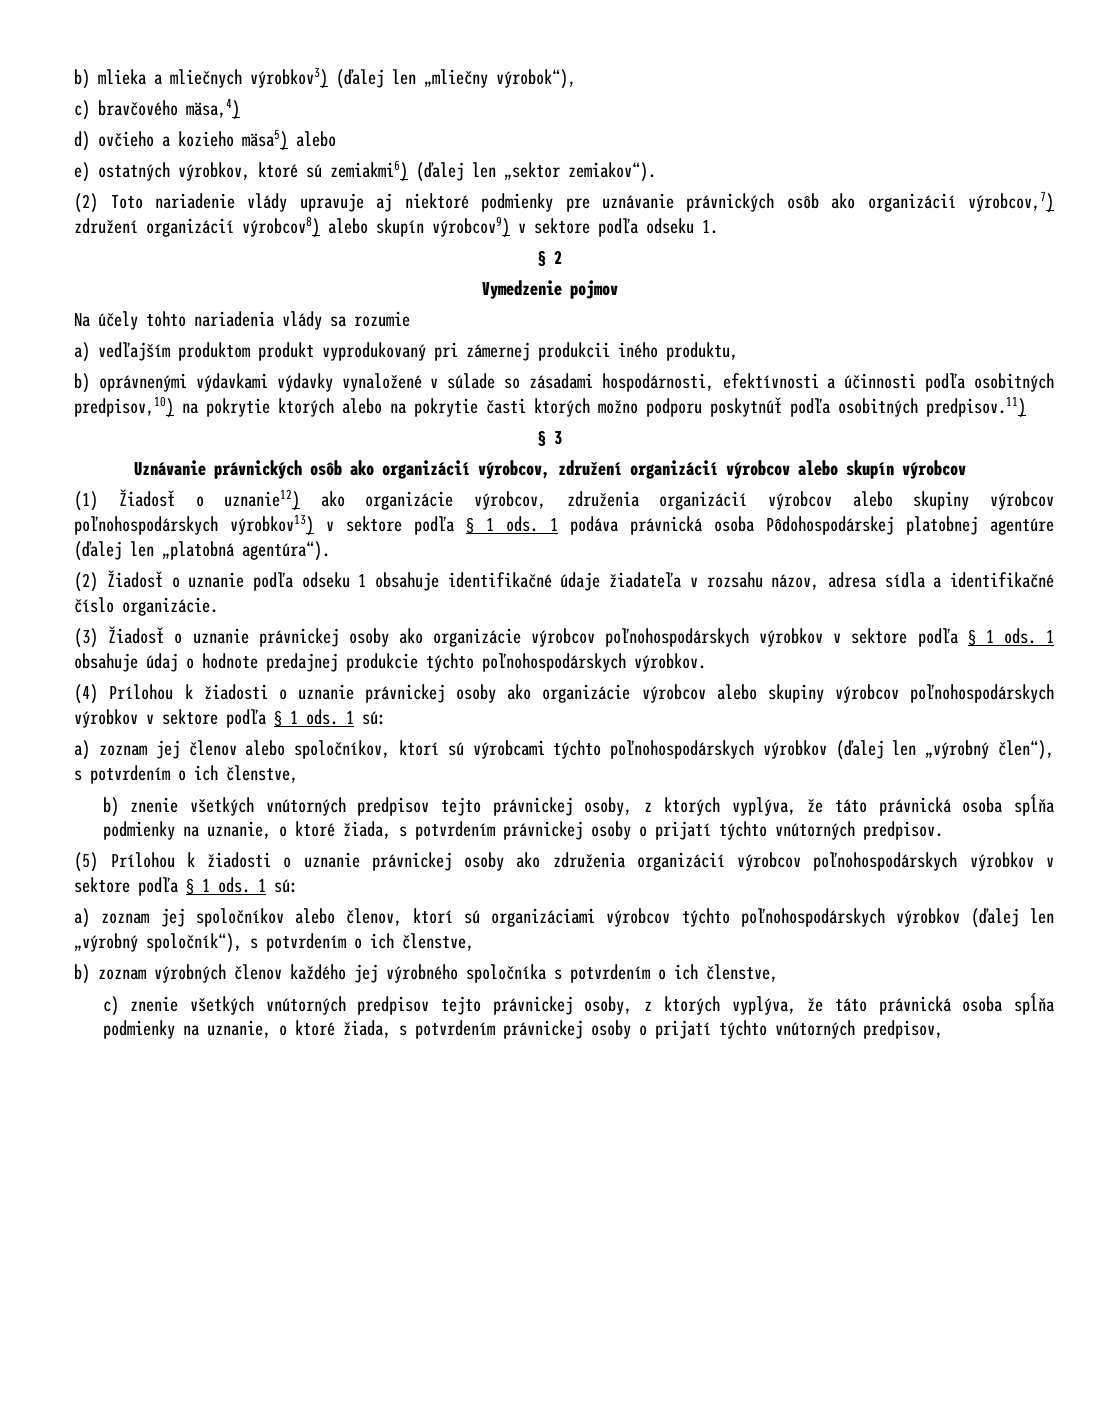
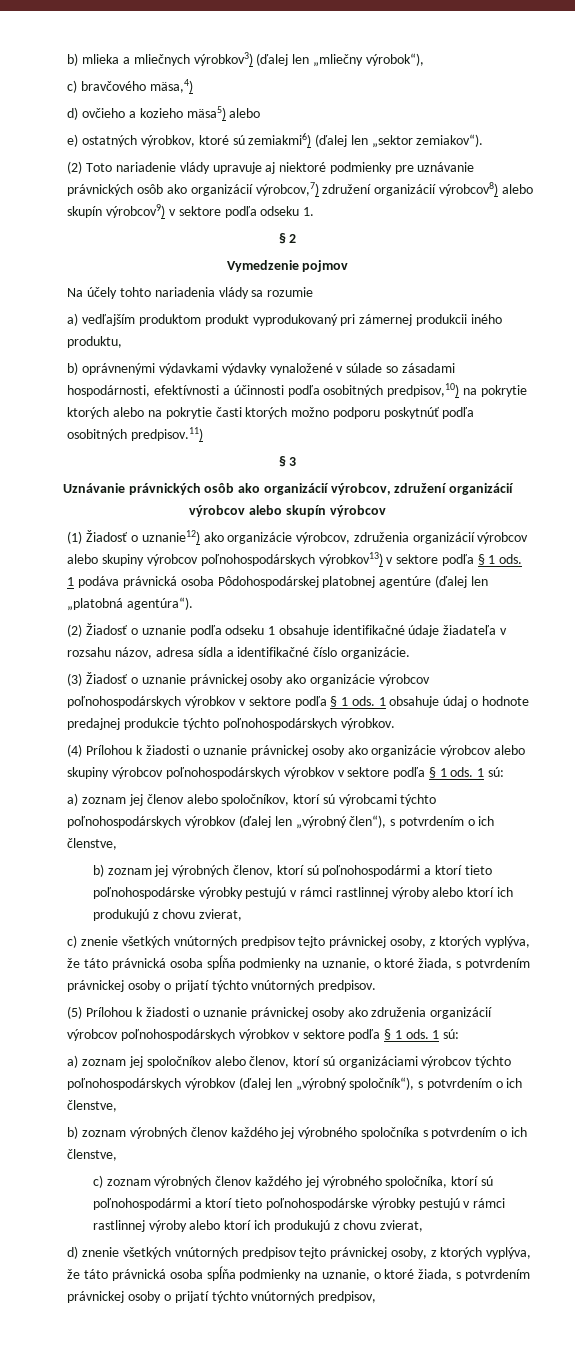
- b) znenie všetkých vnútorných predpisov tejto právnickej osoby, z ktorých vyplýva, že táto právnická osoba spĺňa podmienky na uznanie, o ktoré žiada, s potvrdením právnickej osoby o prijatí týchto vnútorných predpisov.
+ b) zoznam jej výrobných členov, ktorí sú poľnohospodármi a ktorí tieto poľnohospodárske výrobky pestujú v rámci rastlinnej výroby alebo ktorí ich produkujú z chovu zvierat,
+ c) znenie všetkých vnútorných predpisov tejto právnickej osoby, z ktorých vyplýva, že táto právnická osoba spĺňa podmienky na uznanie, o ktoré žiada, s potvrdením právnickej osoby o prijatí týchto vnútorných predpisov.
- c) znenie všetkých vnútorných predpisov tejto právnickej osoby, z ktorých vyplýva, že táto právnická osoba spĺňa podmienky na uznanie, o ktoré žiada, s potvrdením právnickej osoby o prijatí týchto vnútorných predpisov,
+ c) zoznam výrobných členov každého jej výrobného spoločníka, ktorí sú poľnohospodármi a ktorí tieto poľnohospodárske výrobky pestujú v rámci rastlinnej výroby alebo ktorí ich produkujú z chovu zvierat,
+ d) znenie všetkých vnútorných predpisov tejto právnickej osoby, z ktorých vyplýva, že táto právnická osoba spĺňa podmienky na uznanie, o ktoré žiada, s potvrdením právnickej osoby o prijatí týchto vnútorných predpisov,

